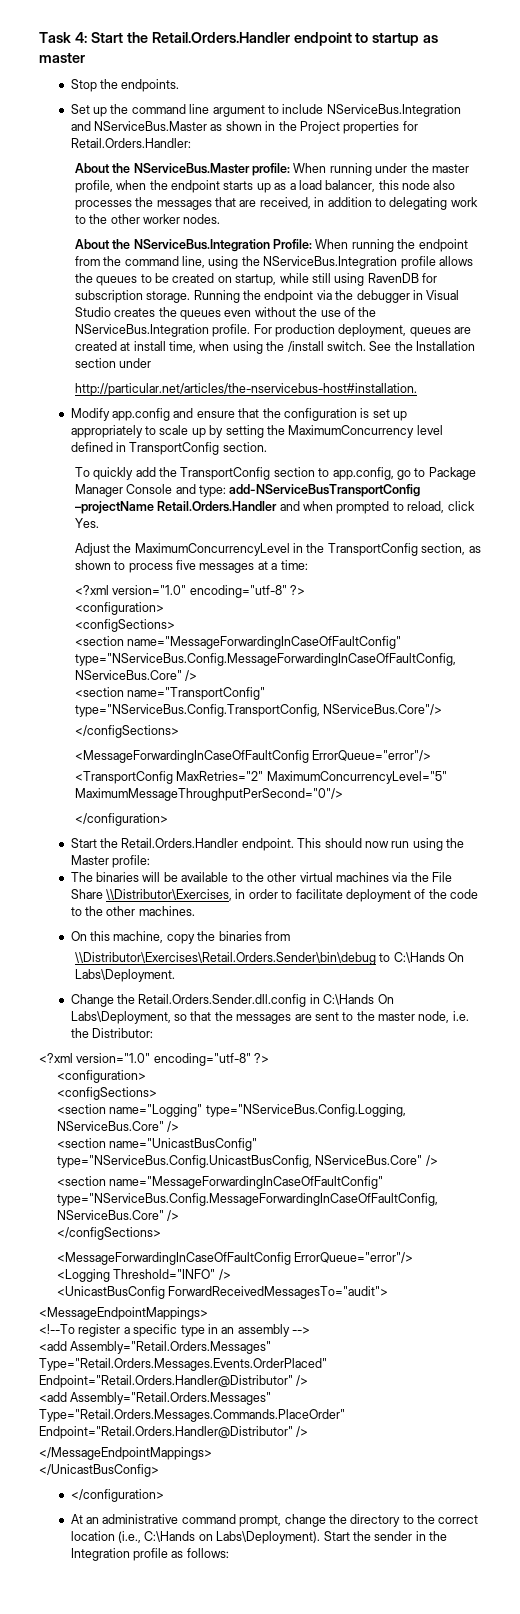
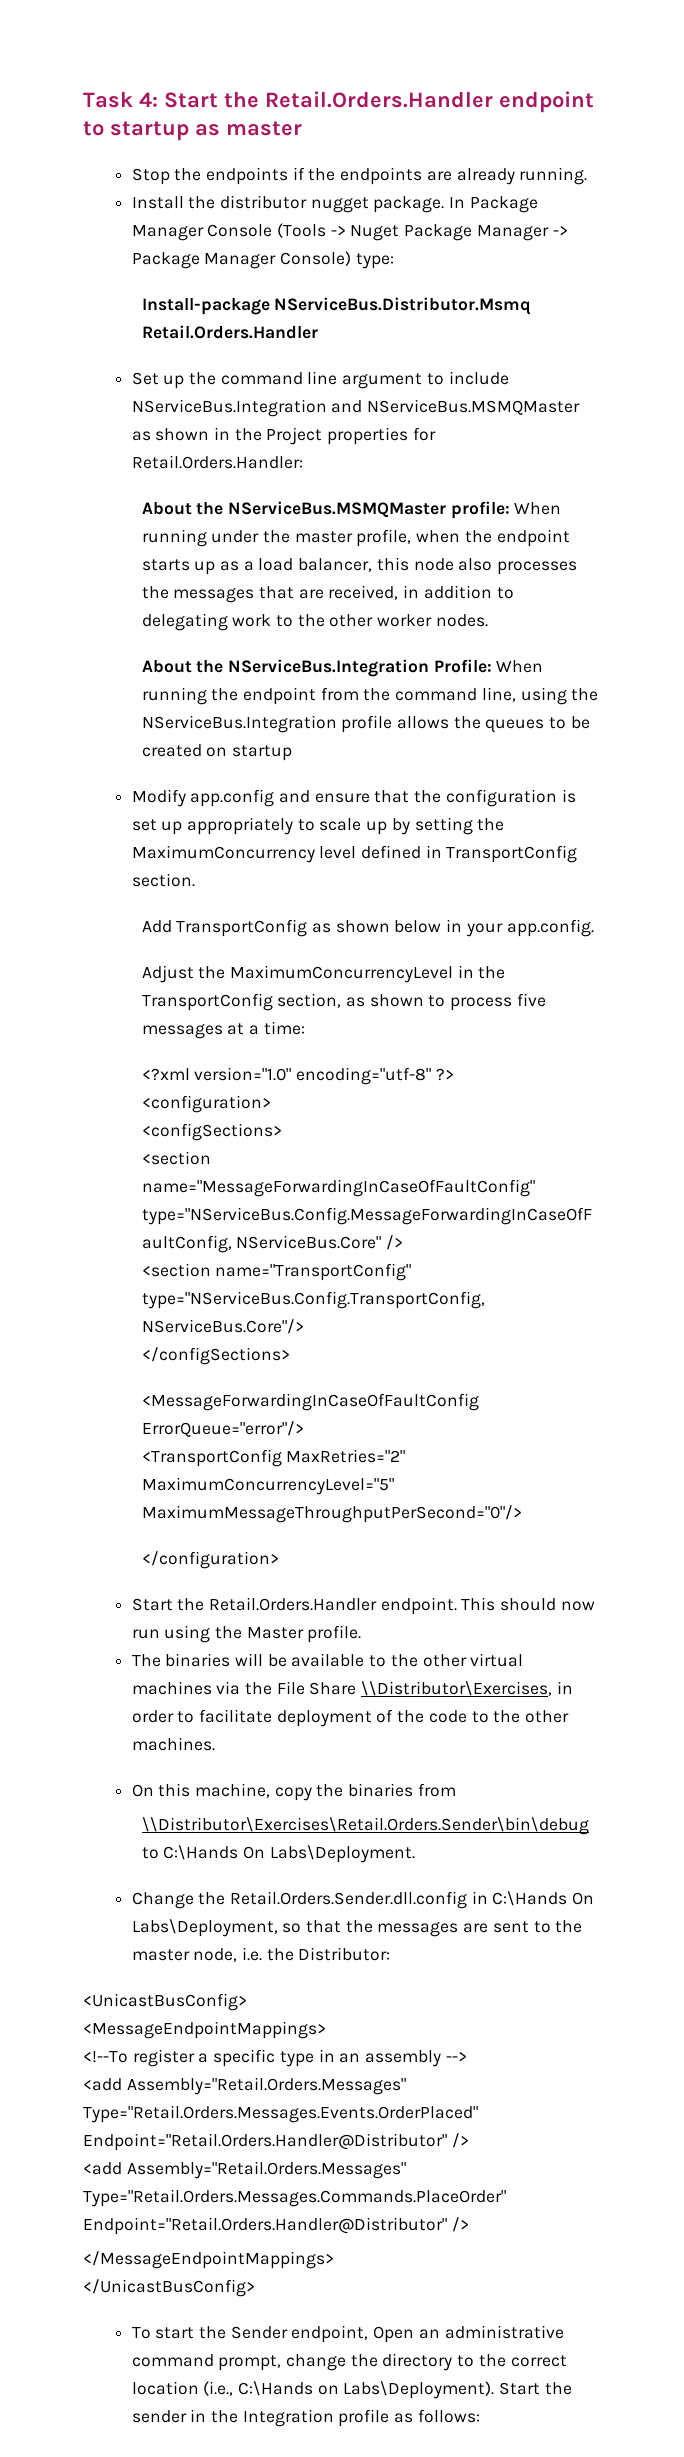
- Stop the endpoints.
+ Stop the endpoints if the endpoints are already running.
+ Install the distributor nugget package. In Package Manager Console (Tools -> Nuget Package Manager -> Package Manager Console) type:
+ Install-package NServiceBus.Distributor.Msmq Retail.Orders.Handler
- Set up the command line argument to include NServiceBus.Integration and NServiceBus.Master as shown in the Project properties for Retail.Orders.Handler:
+ Set up the command line argument to include NServiceBus.Integration and NServiceBus.MSMQMaster as shown in the Project properties for Retail.Orders.Handler:
- About the NServiceBus.Master profile: When running under the master profile, when the endpoint starts up as a load balancer, this node also processes the messages that are received, in addition to delegating work to the other worker nodes.
+ About the NServiceBus.MSMQMaster profile: When running under the master profile, when the endpoint starts up as a load balancer, this node also processes the messages that are received, in addition to delegating work to the other worker nodes.
- About the NServiceBus.Integration Profile: When running the endpoint from the command line, using the NServiceBus.Integration profile allows the queues to be created on startup, while still using RavenDB for subscription storage. Running the endpoint via the debugger in Visual Studio creates the queues even without the use of the NServiceBus.Integration profile. For production deployment, queues are created at install time, when using the /install switch. See the Installation section under
- http://particular.net/articles/the-nservicebus-host#installation.
+ About the NServiceBus.Integration Profile: When running the endpoint from the command line, using the NServiceBus.Integration profile allows the queues to be created on startup
- To quickly add the TransportConfig section to app.config, go to Package Manager Console and type: add-NServiceBusTransportConfig –projectName Retail.Orders.Handler and when prompted to reload, click Yes.
+ Add TransportConfig as shown below in your app.config.
- This should now run using the Master profile:
+ This should now run using the Master profile.
  Change the Retail.Orders.Sender.dll.config in C:\Hands On Labs\Deployment, so that the messages are sent to the master node, i.e. the Distributor:
- <?xml version="1.0" encoding="utf-8" ?>
- <configuration>
- <configSections>
- <section name="Logging" type="NServiceBus.Config.Logging, NServiceBus.Core" />
- <section name="UnicastBusConfig" type="NServiceBus.Config.UnicastBusConfig, NServiceBus.Core" />
- <section name="MessageForwardingInCaseOfFaultConfig" type="NServiceBus.Config.MessageForwardingInCaseOfFaultConfig, NServiceBus.Core" />
- </configSections>
- <MessageForwardingInCaseOfFaultConfig ErrorQueue="error"/>
- <Logging Threshold="INFO" />
- <UnicastBusConfig ForwardReceivedMessagesTo="audit">
+ <UnicastBusConfig>
  </UnicastBusConfig>
- </configuration>
- At an administrative command prompt, change the directory to the correct location (i.e., C:\Hands on Labs\Deployment).
+ To start the Sender endpoint, Open an administrative command prompt, change the directory to the correct location (i.e., C:\Hands on Labs\Deployment).

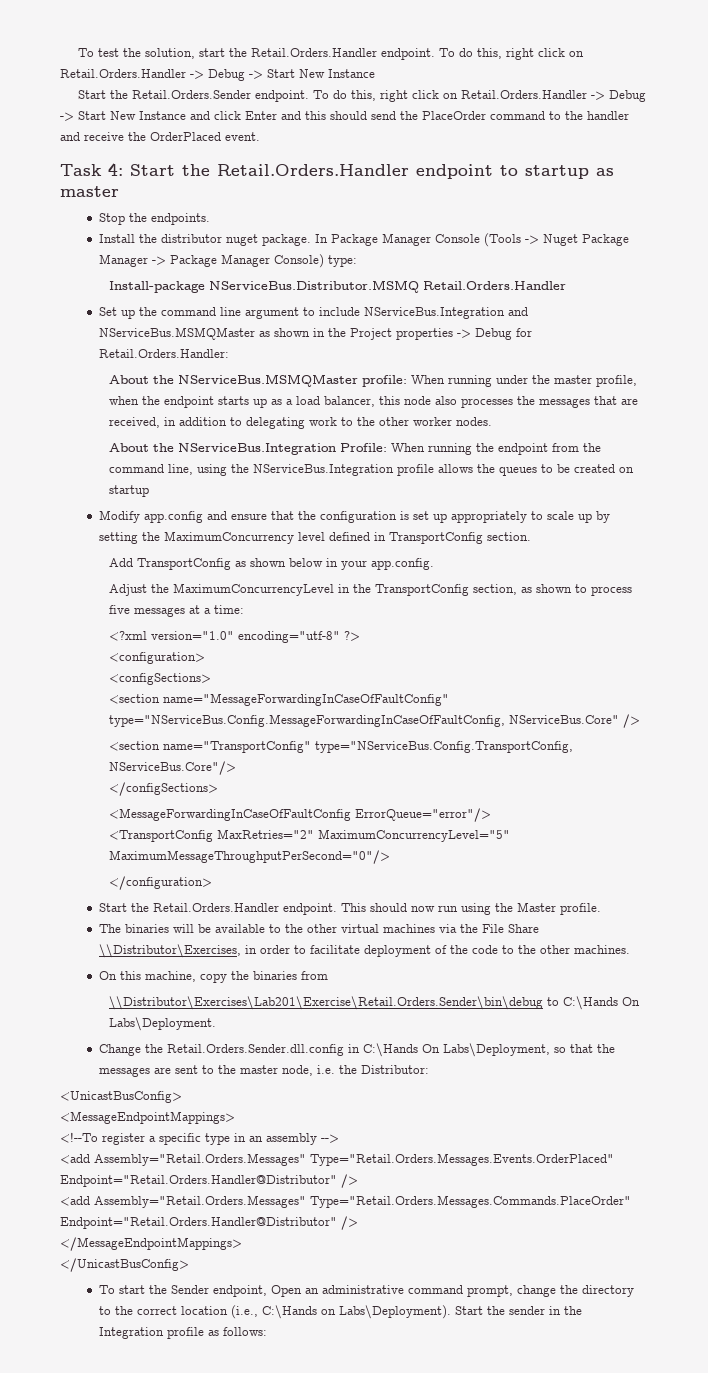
+ To test the solution, start the Retail.Orders.Handler endpoint. To do this, right click on Retail.Orders.Handler -> Debug -> Start New Instance
+ Start the Retail.Orders.Sender endpoint. To do this, right click on Retail.Orders.Handler -> Debug -> Start New Instance and click Enter and this should send the PlaceOrder command to the handler and receive the OrderPlaced event.
- Stop the endpoints if the endpoints are already running.
+ Stop the endpoints.
- Install the distributor nugget package.
+ Install the distributor nuget package.
- Install-package NServiceBus.Distributor.Msmq Retail.Orders.Handler
+ Install-package NServiceBus.Distributor.MSMQ Retail.Orders.Handler
- Set up the command line argument to include NServiceBus.Integration and NServiceBus.MSMQMaster as shown in the Project properties for Retail.Orders.Handler:
+ Set up the command line argument to include NServiceBus.Integration and NServiceBus.MSMQMaster as shown in the Project properties -> Debug for Retail.Orders.Handler:
- \\Distributor\Exercises\Retail.Orders.Sender\bin\debug to C:\Hands On Labs\Deployment.
+ \\Distributor\Exercises\Lab201\Exercise\Retail.Orders.Sender\bin\debug to C:\Hands On Labs\Deployment.

